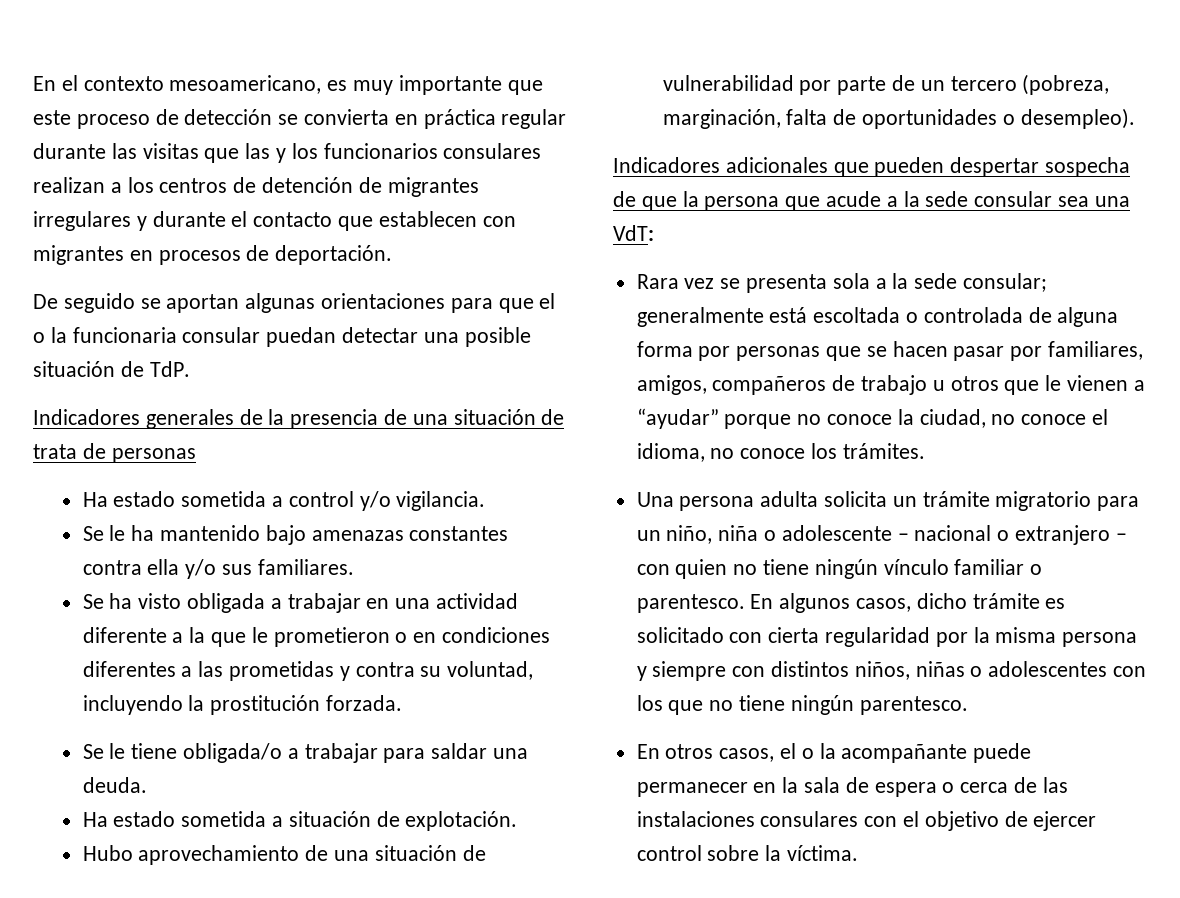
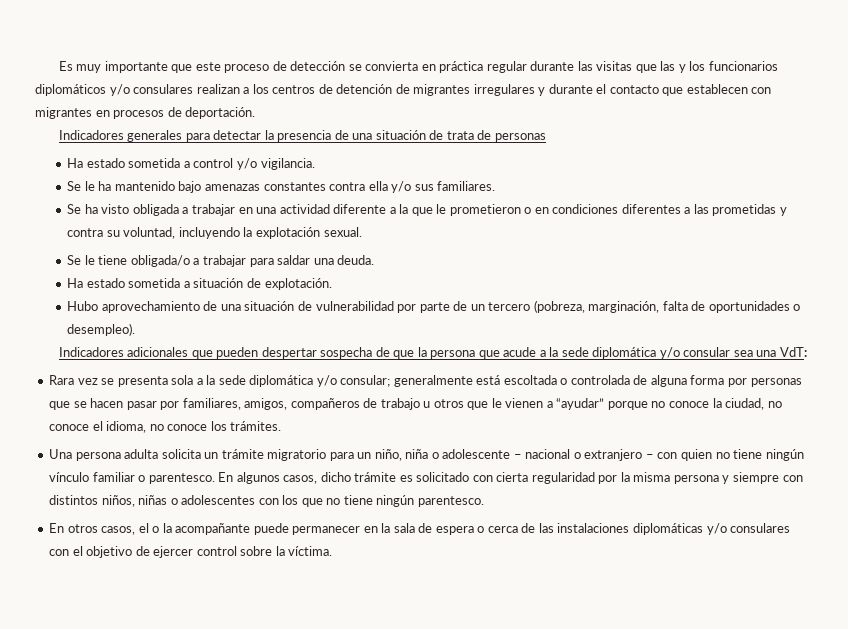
- En el contexto mesoamericano, es muy importante que este proceso de detección se convierta en práctica regular durante las visitas que las y los funcionarios consulares realizan a los centros de detención de migrantes irregulares y durante el contacto que establecen con migrantes en procesos de deportación.
+ Es muy importante que este proceso de detección se convierta en práctica regular durante las visitas que las y los funcionarios diplomáticos y/o consulares realizan a los centros de detención de migrantes irregulares y durante el contacto que establecen con migrantes en procesos de deportación.
- De seguido se aportan algunas orientaciones para que el o la funcionaria consular puedan detectar una posible situación de TdP.
- Indicadores generales de la presencia de una situación de trata de personas
+ Indicadores generales para detectar la presencia de una situación de trata de personas
- Se ha visto obligada a trabajar en una actividad diferente a la que le prometieron o en condiciones diferentes a las prometidas y contra su voluntad, incluyendo la prostitución forzada.
+ Se ha visto obligada a trabajar en una actividad diferente a la que le prometieron o en condiciones diferentes a las prometidas y contra su voluntad, incluyendo la explotación sexual.
- Indicadores adicionales que pueden despertar sospecha de que la persona que acude a la sede consular sea una VdT:
+ Indicadores adicionales que pueden despertar sospecha de que la persona que acude a la sede diplomática y/o consular sea una VdT:
- Rara vez se presenta sola a la sede consular; generalmente está escoltada o controlada de alguna forma por personas que se hacen pasar por familiares, amigos, compañeros de trabajo u otros que le vienen a “ayudar” porque no conoce la ciudad, no conoce el idioma, no conoce los trámites.
+ Rara vez se presenta sola a la sede diplomática y/o consular; generalmente está escoltada o controlada de alguna forma por personas que se hacen pasar por familiares, amigos, compañeros de trabajo u otros que le vienen a “ayudar” porque no conoce la ciudad, no conoce el idioma, no conoce los trámites.
- En otros casos, el o la acompañante puede permanecer en la sala de espera o cerca de las instalaciones consulares con el objetivo de ejercer control sobre la víctima.
+ En otros casos, el o la acompañante puede permanecer en la sala de espera o cerca de las instalaciones diplomáticas y/o consulares con el objetivo de ejercer control sobre la víctima.

